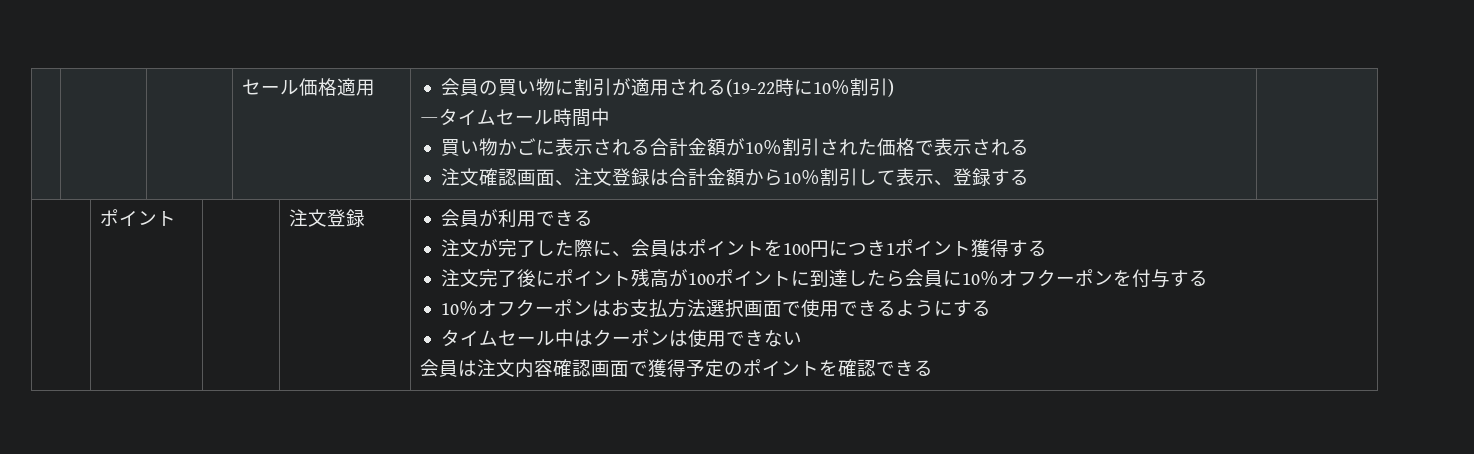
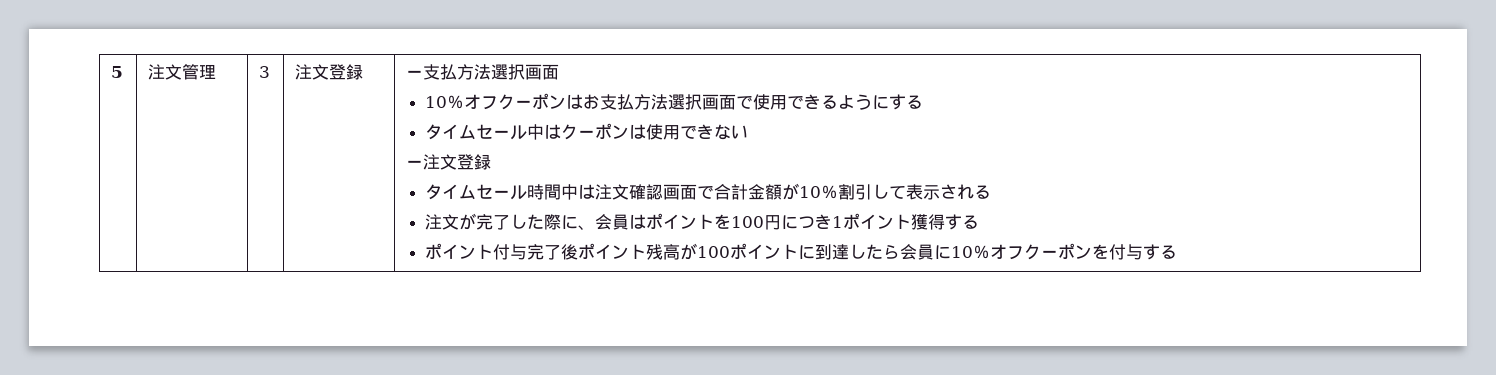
- セール価格適用 | 会員の買い物に割引が適用される(19-22時に10％割引)
- ―タイムセール時間中
- 買い物かごに表示される合計金額が10％割引された価格で表示される
- 注文確認画面、注文登録は合計金額から10％割引して表示、登録する |
- | ポイント | | 注文登録 | 会員が利用できる
- 注文が完了した際に、会員はポイントを100円につき1ポイント獲得する
- 注文完了後にポイント残高が100ポイントに到達したら会員に10％オフクーポンを付与する
+ 5 | 注文管理 | 3 | 注文登録 | ー支払方法選択画面
- 会員は注文内容確認画面で獲得予定のポイントを確認できる
+ ー注文登録
+ タイムセール時間中は注文確認画面で合計金額が10％割引して表示される
+ 注文が完了した際に、会員はポイントを100円につき1ポイント獲得する
+ ポイント付与完了後ポイント残高が100ポイントに到達したら会員に10％オフクーポンを付与する

